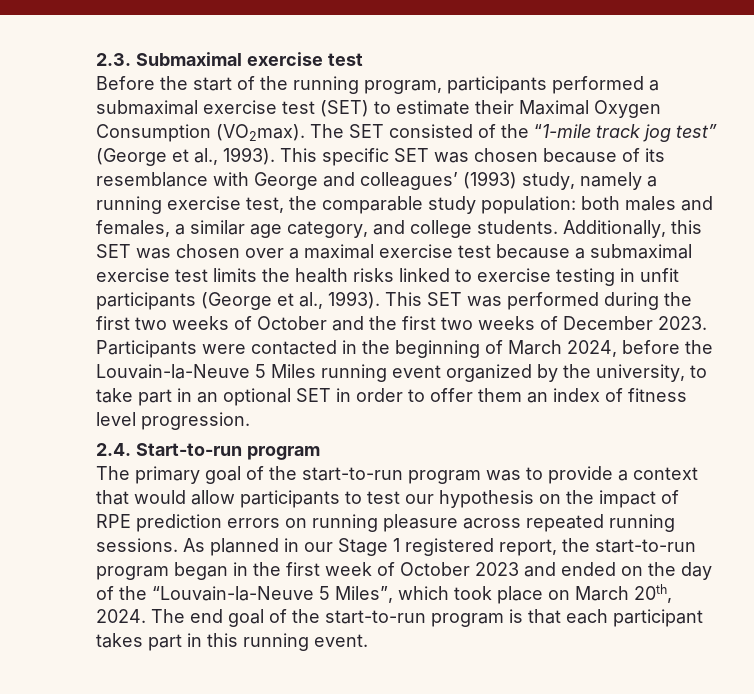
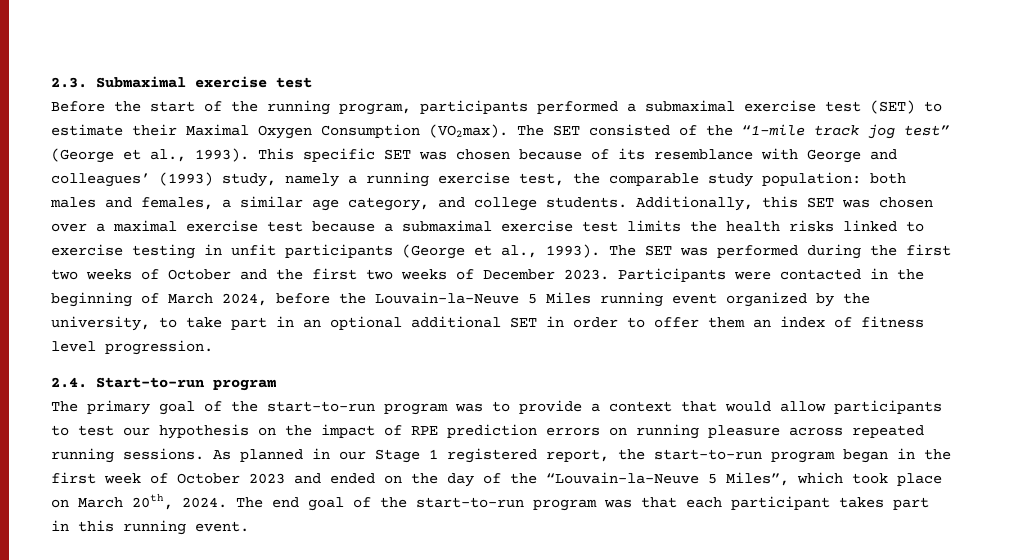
- This SET was performed during the first two weeks of October and the first two weeks of December 2023.
+ The SET was performed during the first two weeks of October and the first two weeks of December 2023.
- Participants were contacted in the beginning of March 2024, before the Louvain-la-Neuve 5 Miles running event organized by the university, to take part in an optional SET in order to offer them an index of fitness level progression.
+ Participants were contacted in the beginning of March 2024, before the Louvain-la-Neuve 5 Miles running event organized by the university, to take part in an optional additional SET in order to offer them an index of fitness level progression.
- The end goal of the start-to-run program is that each participant takes part in this running event.
+ The end goal of the start-to-run program was that each participant takes part in this running event.

